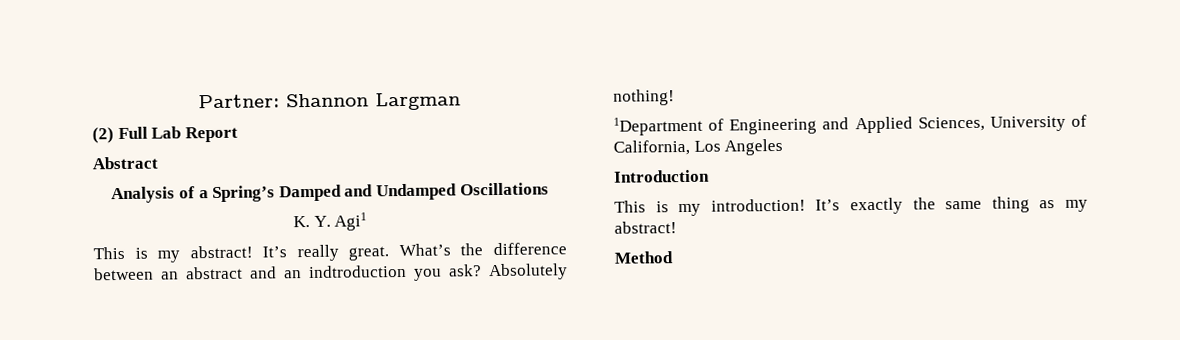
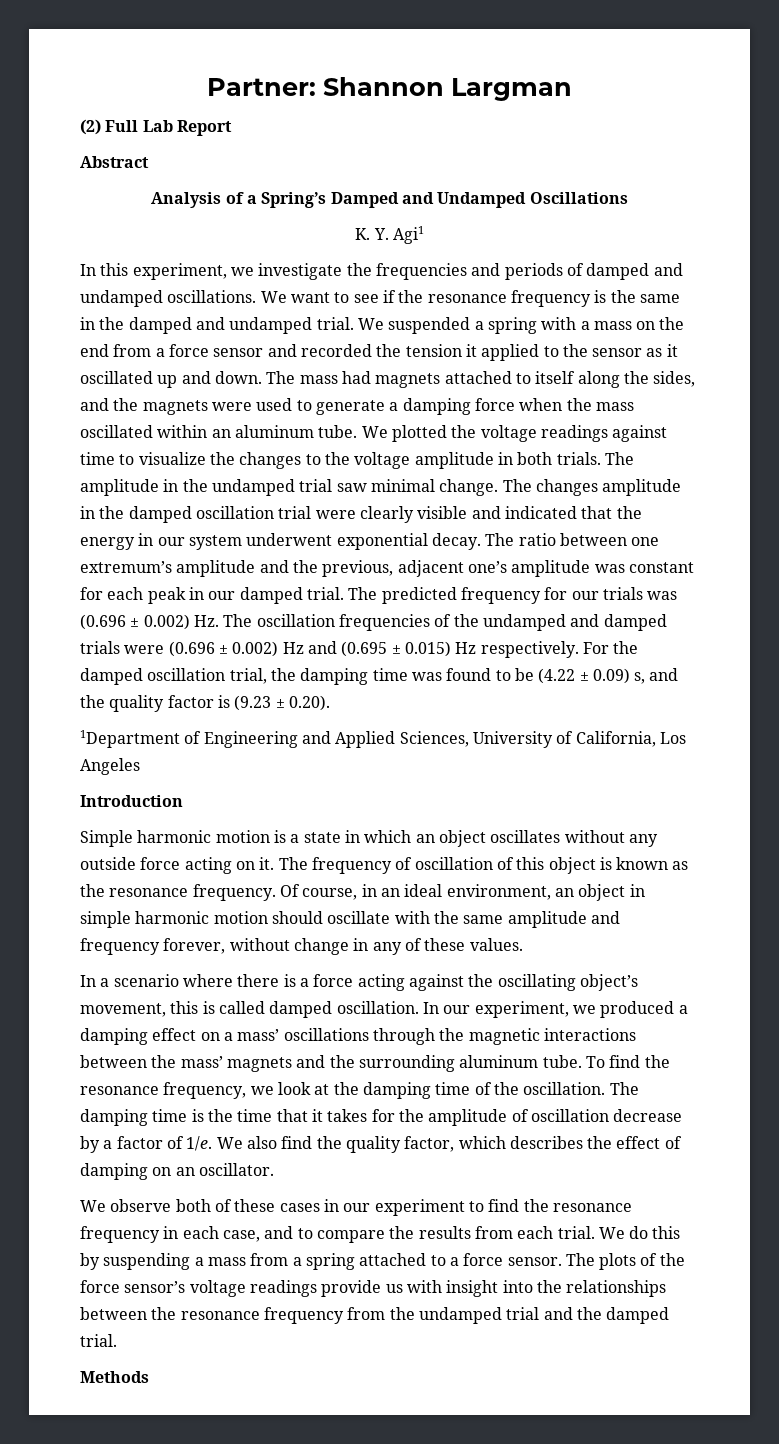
- This is my abstract! It’s really great. What’s the difference between an abstract and an indtroduction you ask? Absolutely nothing!
+ In this experiment, we investigate the frequencies and periods of damped and undamped oscillations. We want to see if the resonance frequency is the same in the damped and undamped trial. We suspended a spring with a mass on the end from a force sensor and recorded the tension it applied to the sensor as it oscillated up and down. The mass had magnets attached to itself along the sides, and the magnets were used to generate a damping force when the mass oscillated within an aluminum tube. We plotted the voltage readings against time to visualize the changes to the voltage amplitude in both trials. The amplitude in the undamped trial saw minimal change. The changes amplitude in the damped oscillation trial were clearly visible and indicated that the energy in our system underwent exponential decay. The ratio between one extremum’s amplitude and the previous, adjacent one’s amplitude was constant for each peak in our damped trial. The predicted frequency for our trials was (0.696 ± 0.002) Hz. The oscillation frequencies of the undamped and damped trials were (0.696 ± 0.002) Hz and (0.695 ± 0.015) Hz respectively. For the damped oscillation trial, the damping time was found to be (4.22 ± 0.09) s, and the quality factor is (9.23 ± 0.20).
- This is my introduction! It’s exactly the same thing as my abstract!
- Method
+ Simple harmonic motion is a state in which an object oscillates without any outside force acting on it. The frequency of oscillation of this object is known as the resonance frequency. Of course, in an ideal environment, an object in simple harmonic motion should oscillate with the same amplitude and frequency forever, without change in any of these values.
+ In a scenario where there is a force acting against the oscillating object’s movement, this is called damped oscillation. In our experiment, we produced a damping effect on a mass’ oscillations through the magnetic interactions between the mass’ magnets and the surrounding aluminum tube. To find the resonance frequency, we look at the damping time of the oscillation. The damping time is the time that it takes for the amplitude of oscillation decrease by a factor of 1/e. We also find the quality factor, which describes the effect of damping on an oscillator.
+ We observe both of these cases in our experiment to find the resonance frequency in each case, and to compare the results from each trial. We do this by suspending a mass from a spring attached to a force sensor. The plots of the force sensor’s voltage readings provide us with insight into the relationships between the resonance frequency from the undamped trial and the damped trial.
+ Methods

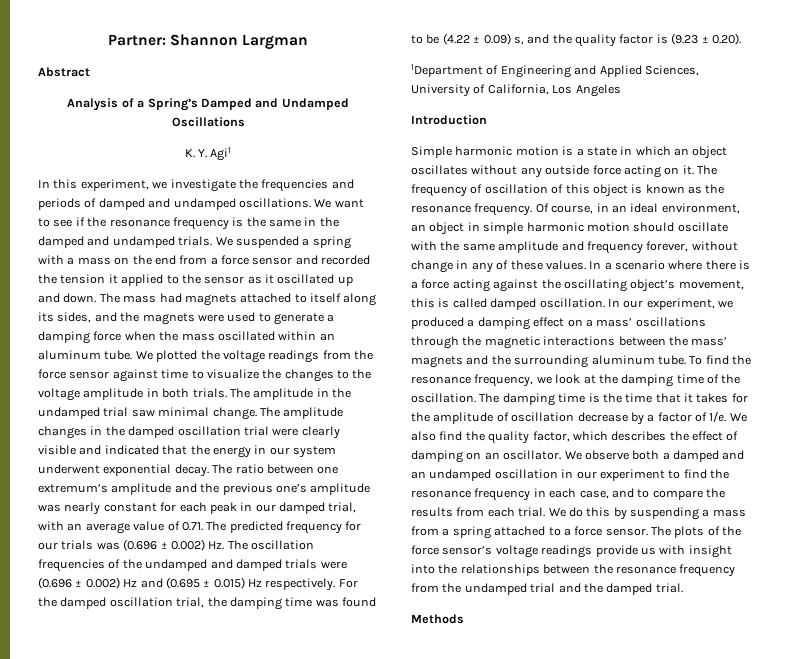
- (2) Full Lab Report
- We want to see if the resonance frequency is the same in the damped and undamped trial.
+ We want to see if the resonance frequency is the same in the damped and undamped trials.
- The mass had magnets attached to itself along the sides, and the magnets were used to generate a damping force when the mass oscillated within an aluminum tube.
+ The mass had magnets attached to itself along its sides, and the magnets were used to generate a damping force when the mass oscillated within an aluminum tube.
- We plotted the voltage readings against time to visualize the changes to the voltage amplitude in both trials.
+ We plotted the voltage readings from the force sensor against time to visualize the changes to the voltage amplitude in both trials.
- The changes amplitude in the damped oscillation trial were clearly visible and indicated that the energy in our system underwent exponential decay.
+ The amplitude changes in the damped oscillation trial were clearly visible and indicated that the energy in our system underwent exponential decay.
- The ratio between one extremum’s amplitude and the previous, adjacent one’s amplitude was constant for each peak in our damped trial. The predicted frequency for our trials was (0.696 ± 0.002) Hz. The oscillation frequencies of the undamped and damped trials were (0.696 ± 0.002) Hz and (0.695 ± 0.015) Hz respectively.
+ The ratio between one extremum’s amplitude and the previous one’s amplitude was nearly constant for each peak in our damped trial, with an average value of 0.71. The predicted frequency for our trials was (0.696 ± 0.002) Hz. The oscillation frequencies of the undamped and damped trials were (0.696 ± 0.002) Hz and (0.695 ± 0.015) Hz respectively.
- Of course, in an ideal environment, an object in simple harmonic motion should oscillate with the same amplitude and frequency forever, without change in any of these values.
- In a scenario where there is a force acting against the oscillating object’s movement, this is called damped oscillation.
+ Of course, in an ideal environment, an object in simple harmonic motion should oscillate with the same amplitude and frequency forever, without change in any of these values. In a scenario where there is a force acting against the oscillating object’s movement, this is called damped oscillation.
- We also find the quality factor, which describes the effect of damping on an oscillator.
- We observe both of these cases in our experiment to find the resonance frequency in each case, and to compare the results from each trial.
+ We also find the quality factor, which describes the effect of damping on an oscillator. We observe both a damped and an undamped oscillation in our experiment to find the resonance frequency in each case, and to compare the results from each trial.

